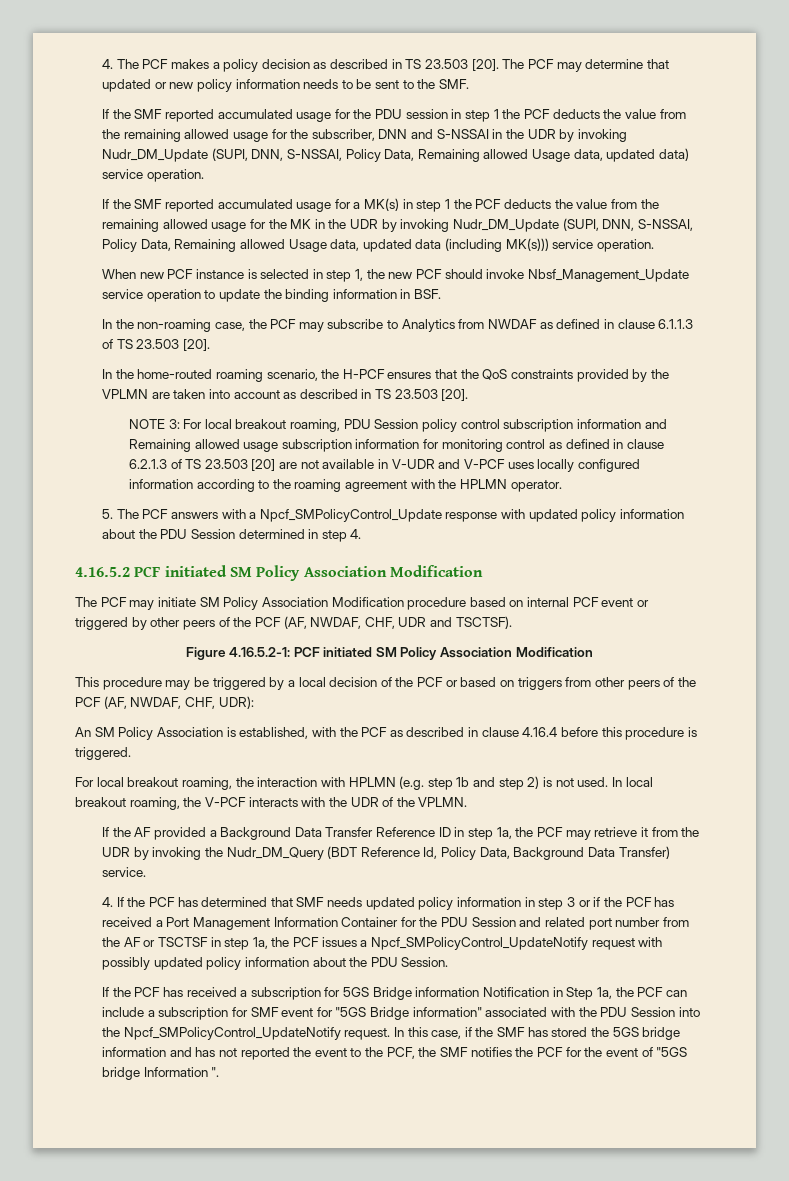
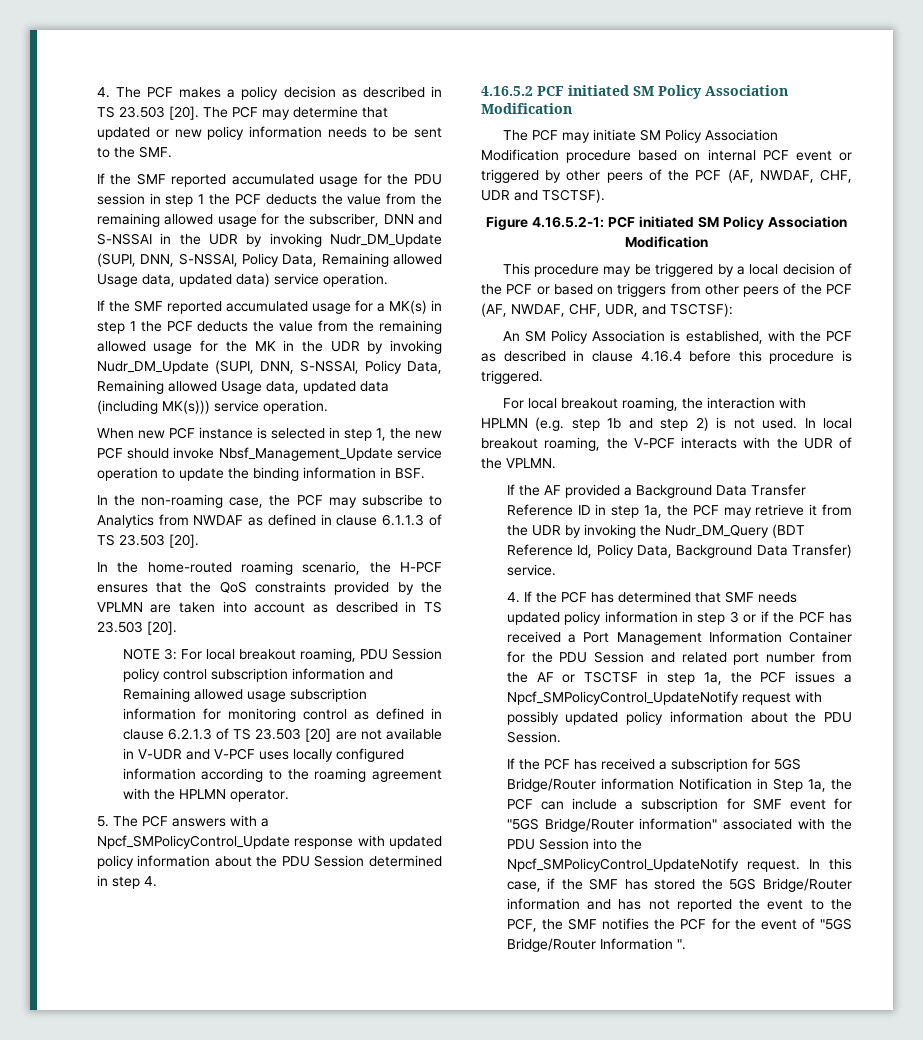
- This procedure may be triggered by a local decision of the PCF or based on triggers from other peers of the PCF (AF, NWDAF, CHF, UDR):
+ This procedure may be triggered by a local decision of the PCF or based on triggers from other peers of the PCF (AF, NWDAF, CHF, UDR, and TSCTSF):
- If the PCF has received a subscription for 5GS Bridge information Notification in Step 1a, the PCF can include a subscription for SMF event for "5GS Bridge information" associated with the PDU Session into the Npcf_SMPolicyControl_UpdateNotify request.
+ If the PCF has received a subscription for 5GS Bridge/Router information Notification in Step 1a, the PCF can include a subscription for SMF event for "5GS Bridge/Router information" associated with the PDU Session into the Npcf_SMPolicyControl_UpdateNotify request.
- In this case, if the SMF has stored the 5GS bridge information and has not reported the event to the PCF, the SMF notifies the PCF for the event of "5GS bridge Information ".
+ In this case, if the SMF has stored the 5GS Bridge/Router information and has not reported the event to the PCF, the SMF notifies the PCF for the event of "5GS Bridge/Router Information ".

